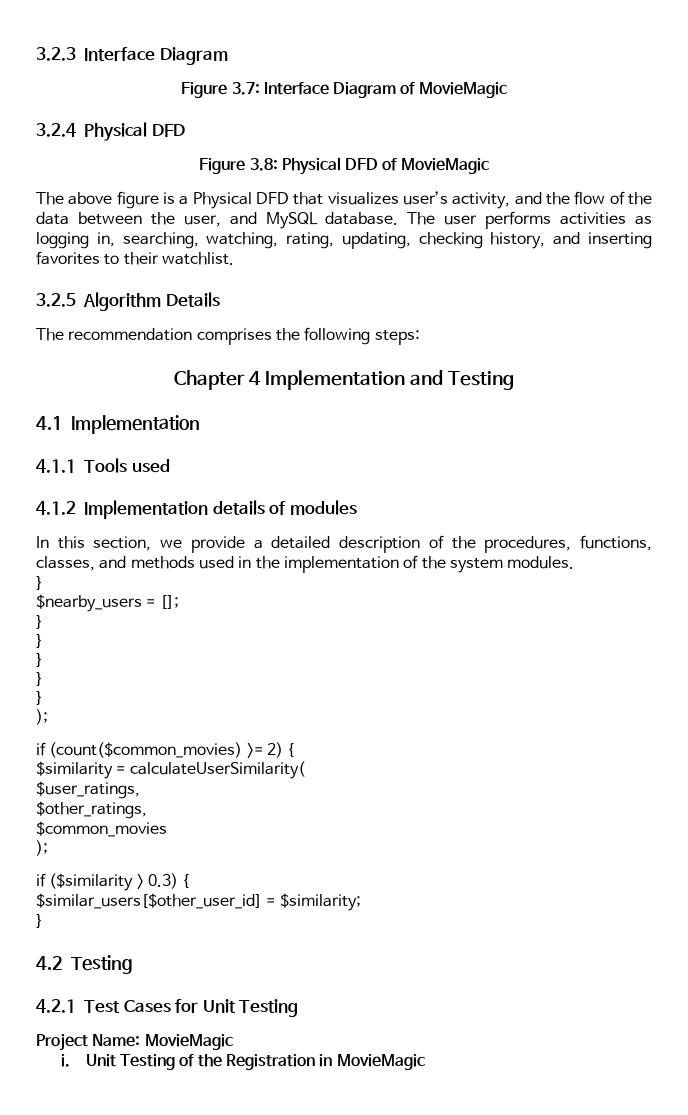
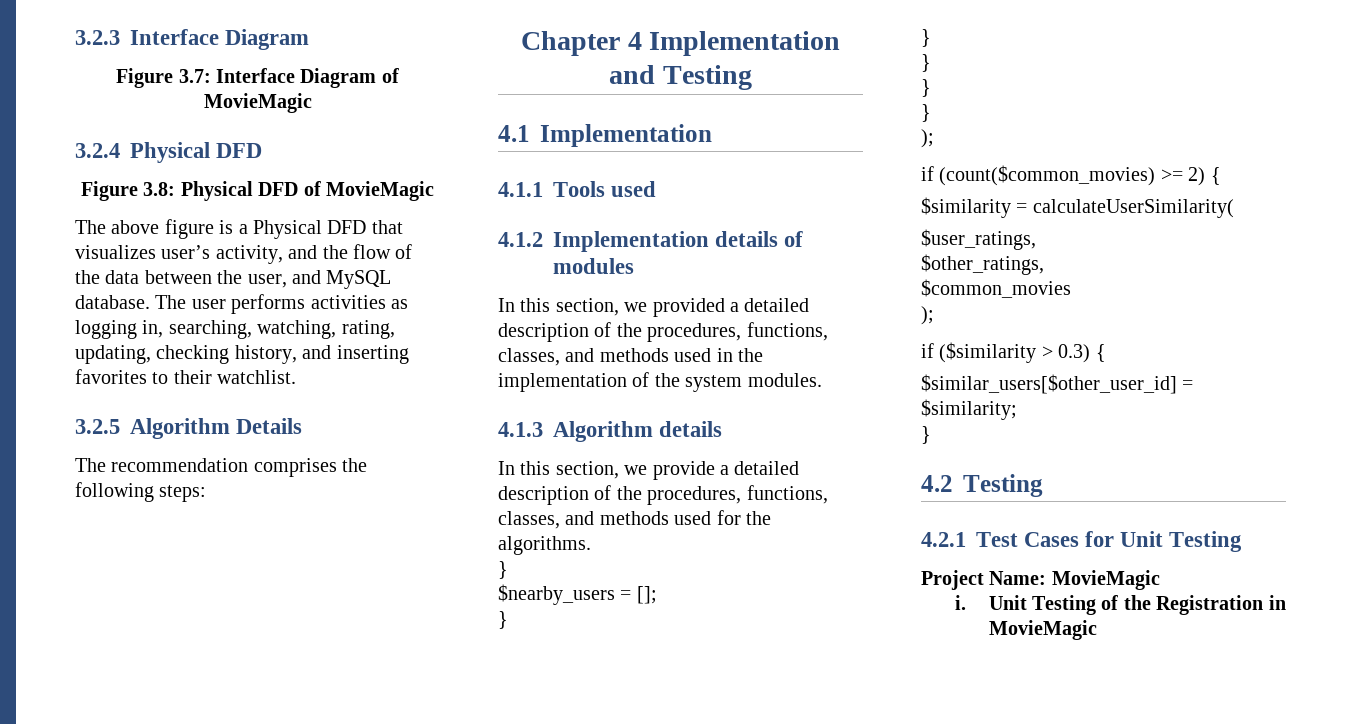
- In this section, we provide a detailed description of the procedures, functions, classes, and methods used in the implementation of the system modules.
+ In this section, we provided a detailed description of the procedures, functions, classes, and methods used in the implementation of the system modules.
+ 4.1.3 Algorithm details
+ In this section, we provide a detailed description of the procedures, functions, classes, and methods used for the algorithms.

